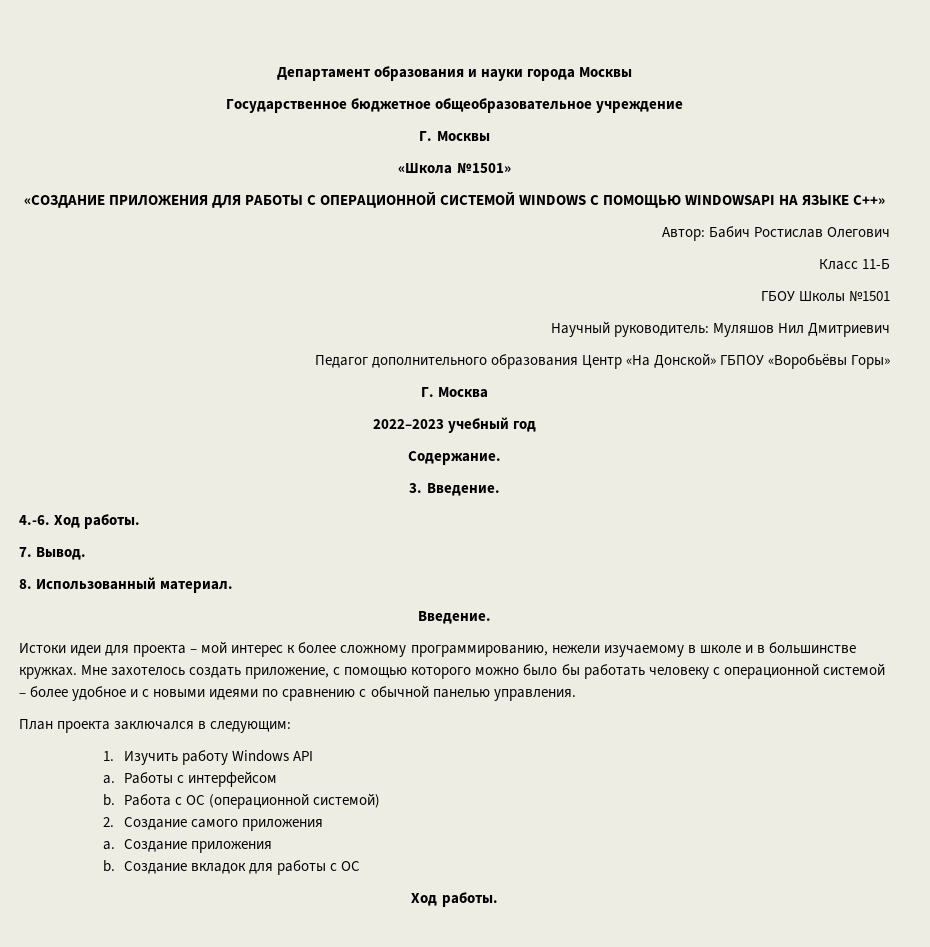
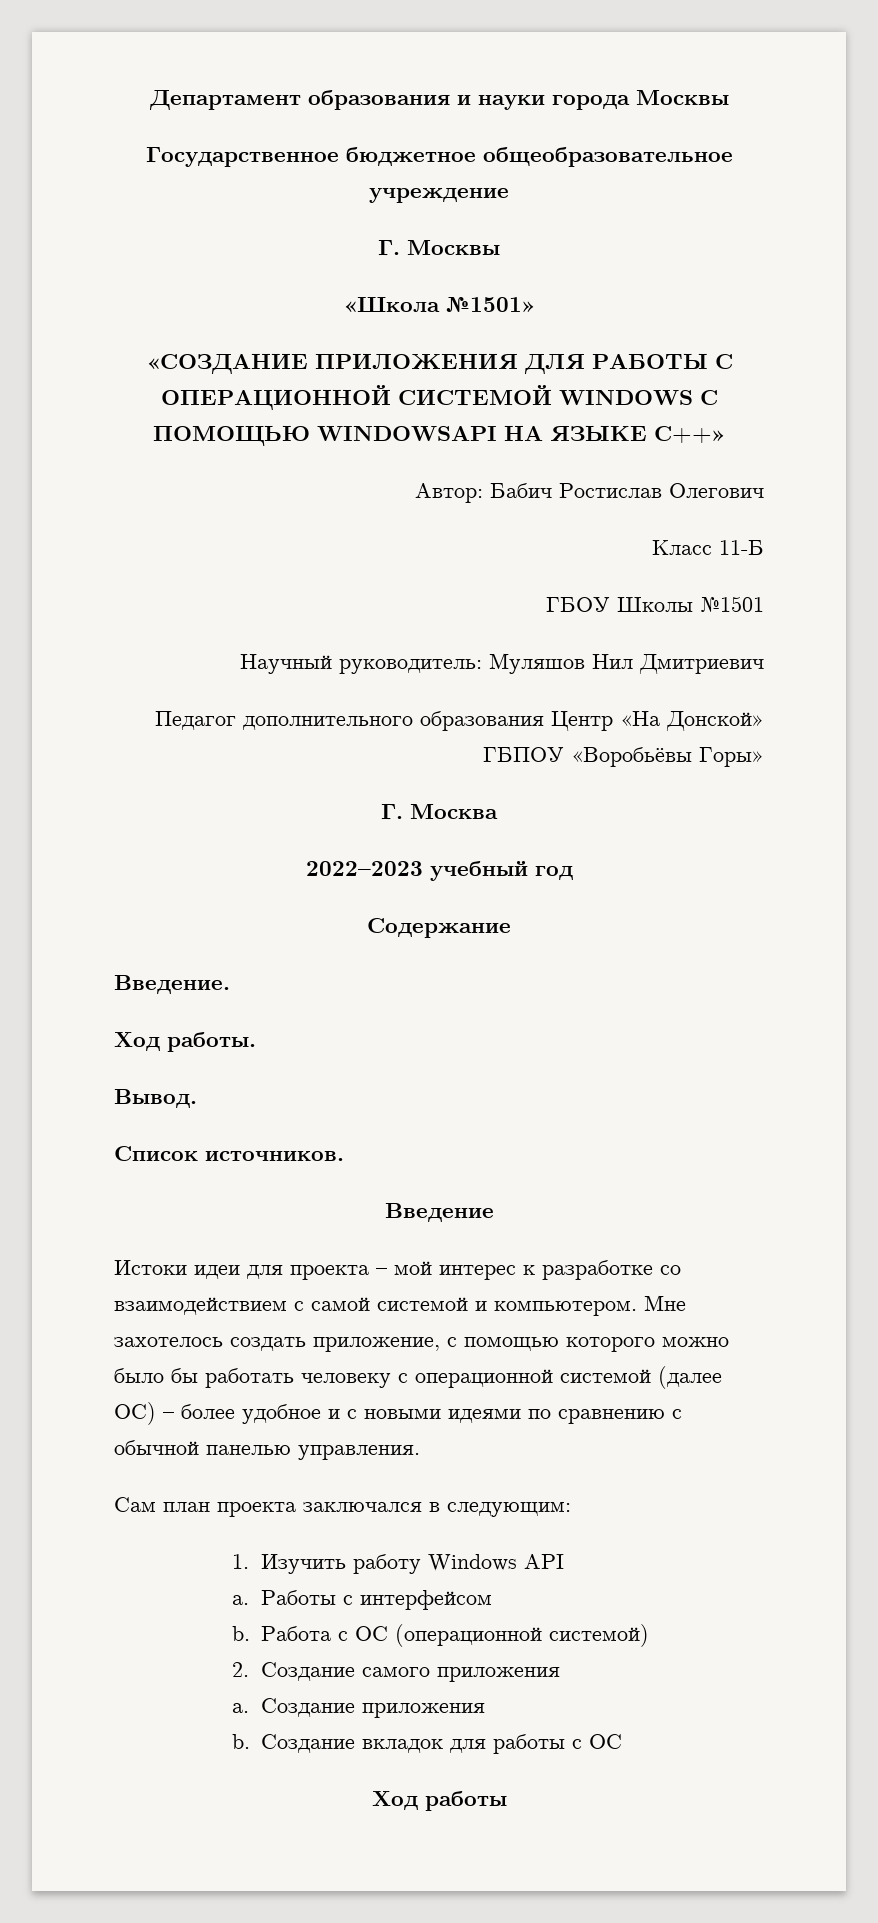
- Содержание.
- 3. Введение.
- 4.-6. Ход работы.
+ Содержание
+ Введение.
+ Ход работы.
- 7. Вывод.
+ Вывод.
- 8. Использованный материал.
- Введение.
+ Список источников.
+ Введение
- Истоки идеи для проекта – мой интерес к более сложному программированию, нежели изучаемому в школе и в большинстве кружках.
+ Истоки идеи для проекта – мой интерес к разработке со взаимодействием с самой системой и компьютером.
- Мне захотелось создать приложение, с помощью которого можно было бы работать человеку с операционной системой – более удобное и с новыми идеями по сравнению с обычной панелью управления.
+ Мне захотелось создать приложение, с помощью которого можно было бы работать человеку с операционной системой (далее ОС) – более удобное и с новыми идеями по сравнению с обычной панелью управления.
- План проекта заключался в следующим:
+ Сам план проекта заключался в следующим:
  Создание вкладок для работы с ОС
- Ход работы.
+ Ход работы

